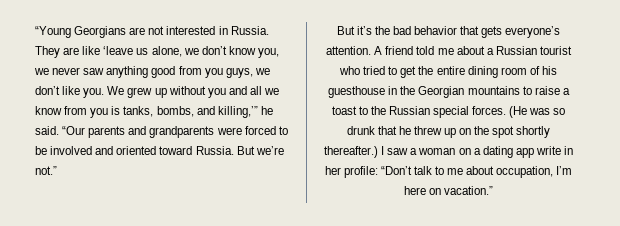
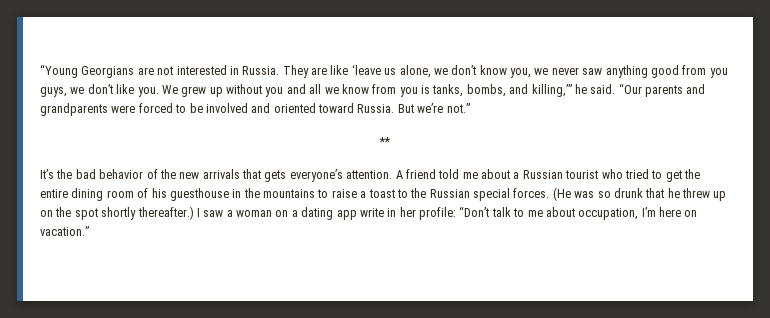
- But it’s the bad behavior that gets everyone’s attention.
+ **
+ It’s the bad behavior of the new arrivals that gets everyone’s attention.
- A friend told me about a Russian tourist who tried to get the entire dining room of his guesthouse in the Georgian mountains to raise a toast to the Russian special forces.
+ A friend told me about a Russian tourist who tried to get the entire dining room of his guesthouse in the mountains to raise a toast to the Russian special forces.

